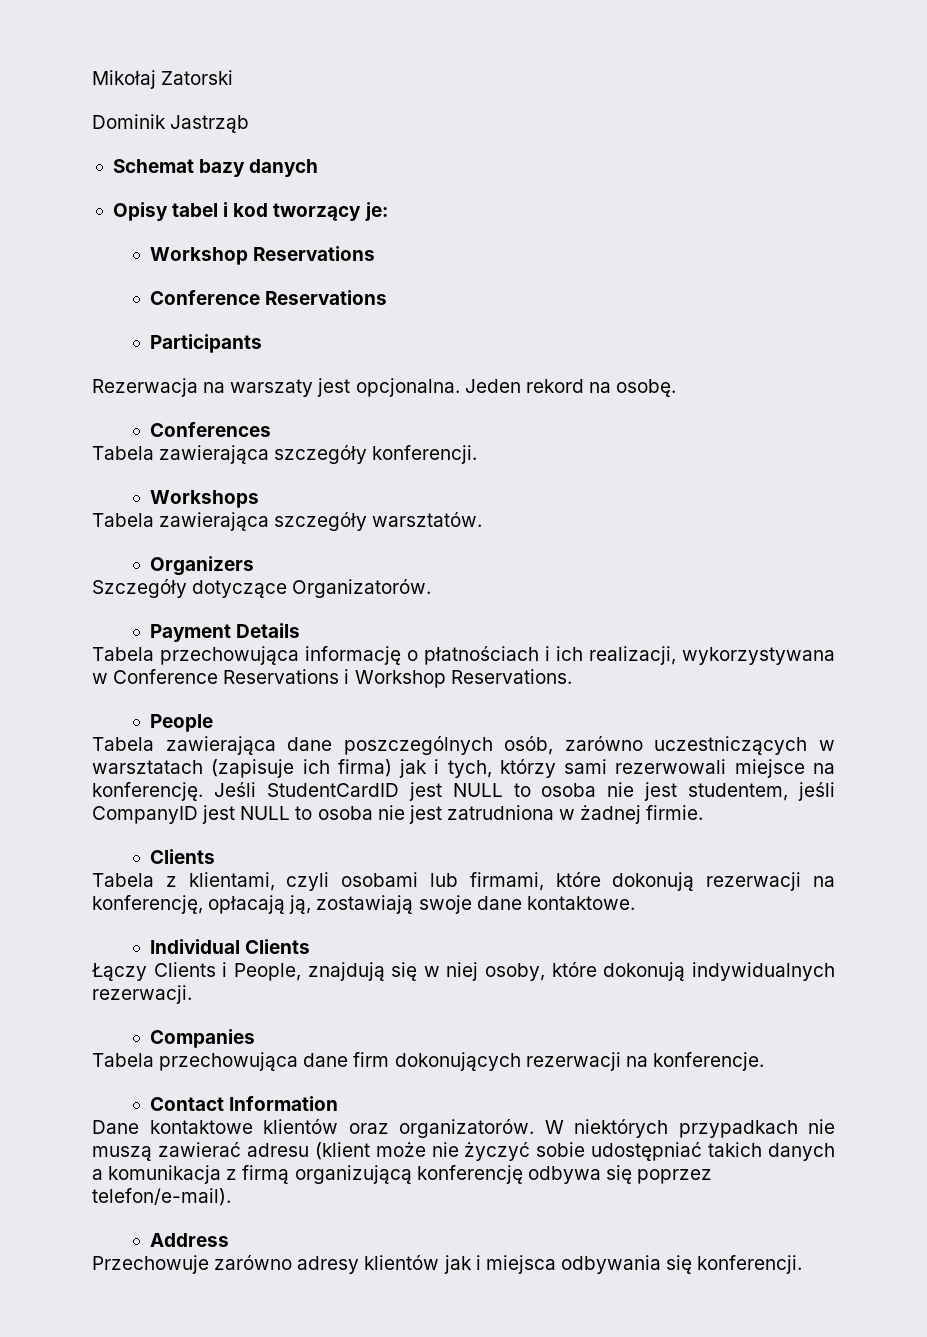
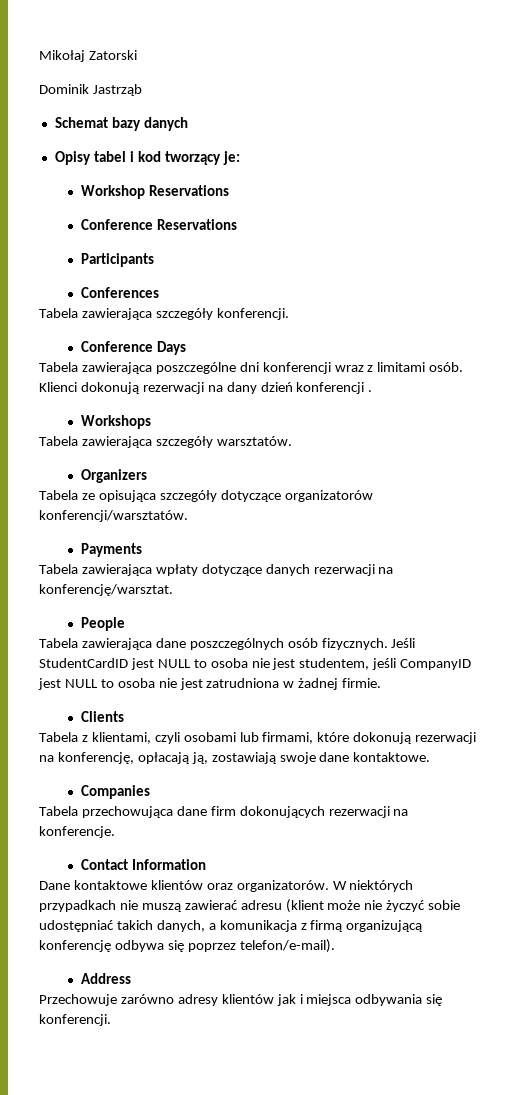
- Rezerwacja na warszaty jest opcjonalna. Jeden rekord na osobę.
+ Conference Days
+ Tabela zawierająca poszczególne dni konferencji wraz z limitami osób. Klienci dokonują rezerwacji na dany dzień konferencji .
- Szczegóły dotyczące Organizatorów.
- Payment Details
- Tabela przechowująca informację o płatnościach i ich realizacji, wykorzystywana w Conference Reservations i Workshop Reservations.
+ Tabela ze opisująca szczegóły dotyczące organizatorów konferencji/warsztatów.
+ Payments
+ Tabela zawierająca wpłaty dotyczące danych rezerwacji na konferencję/warsztat.
- Tabela zawierająca dane poszczególnych osób, zarówno uczestniczących w warsztatach (zapisuje ich firma) jak i tych, którzy sami rezerwowali miejsce na konferencję.
+ Tabela zawierająca dane poszczególnych osób fizycznych.
- Individual Clients
- Łączy Clients i People, znajdują się w niej osoby, które dokonują indywidualnych rezerwacji.
- W niektórych przypadkach nie muszą zawierać adresu (klient może nie życzyć sobie udostępniać takich danych a komunikacja z firmą organizującą konferencję odbywa się poprzez telefon/e-mail).
+ W niektórych przypadkach nie muszą zawierać adresu (klient może nie życzyć sobie udostępniać takich danych, a komunikacja z firmą organizującą konferencję odbywa się poprzez telefon/e-mail).

